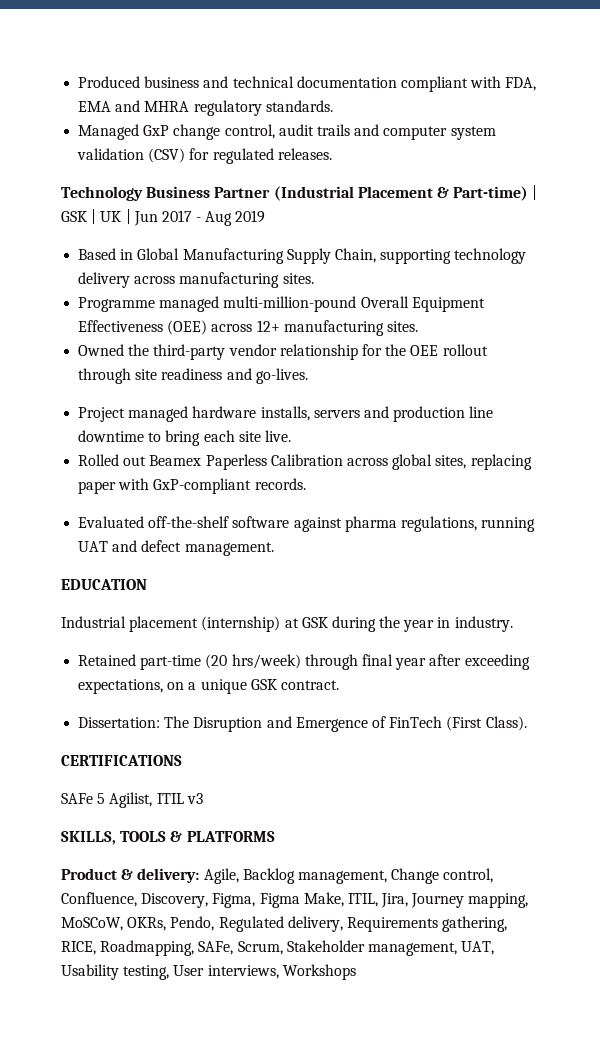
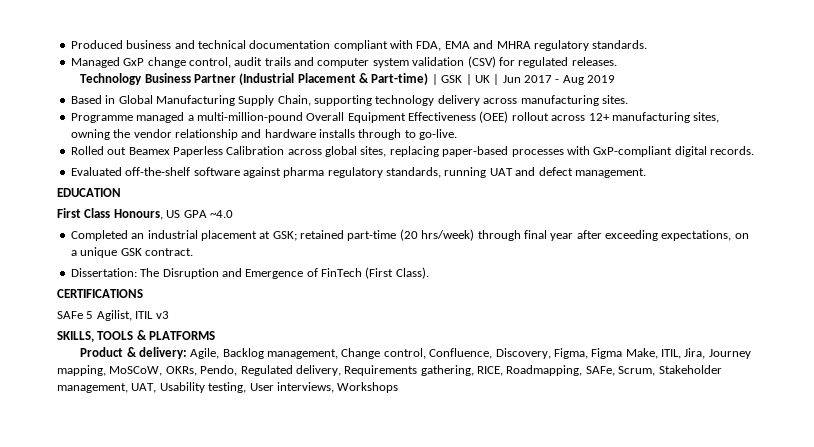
- Programme managed multi-million-pound Overall Equipment Effectiveness (OEE) across 12+ manufacturing sites.
- Owned the third-party vendor relationship for the OEE rollout through site readiness and go-lives.
- Project managed hardware installs, servers and production line downtime to bring each site live.
+ Programme managed a multi-million-pound Overall Equipment Effectiveness (OEE) rollout across 12+ manufacturing sites, owning the vendor relationship and hardware installs through to go-live.
- Rolled out Beamex Paperless Calibration across global sites, replacing paper with GxP-compliant records.
+ Rolled out Beamex Paperless Calibration across global sites, replacing paper-based processes with GxP-compliant digital records.
- Evaluated off-the-shelf software against pharma regulations, running UAT and defect management.
+ Evaluated off-the-shelf software against pharma regulatory standards, running UAT and defect management.
- Industrial placement (internship) at GSK during the year in industry.
- Retained part-time (20 hrs/week) through final year after exceeding expectations, on a unique GSK contract.
+ First Class Honours, US GPA ~4.0
+ Completed an industrial placement at GSK; retained part-time (20 hrs/week) through final year after exceeding expectations, on a unique GSK contract.

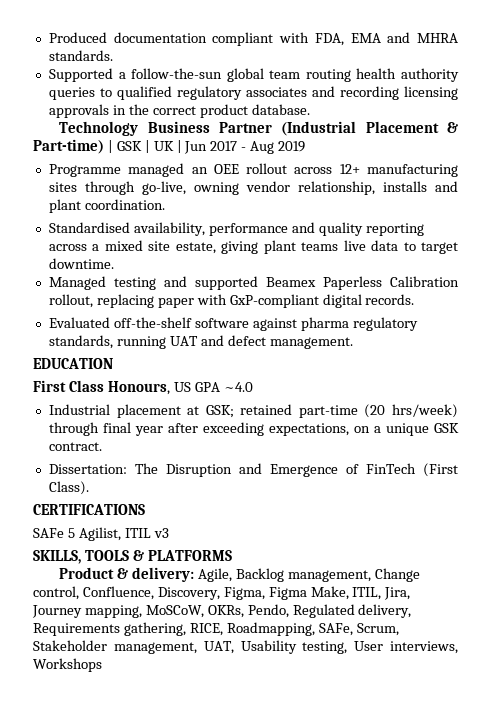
- Produced business and technical documentation compliant with FDA, EMA and MHRA regulatory standards.
+ Produced documentation compliant with FDA, EMA and MHRA standards.
- Managed GxP change control, audit trails and computer system validation (CSV) for regulated releases.
+ Supported a follow-the-sun global team routing health authority queries to qualified regulatory associates and recording licensing approvals in the correct product database.
- Based in Global Manufacturing Supply Chain, supporting technology delivery across manufacturing sites.
- Programme managed a multi-million-pound Overall Equipment Effectiveness (OEE) rollout across 12+ manufacturing sites, owning the vendor relationship and hardware installs through to go-live.
- Rolled out Beamex Paperless Calibration across global sites, replacing paper-based processes with GxP-compliant digital records.
+ Programme managed an OEE rollout across 12+ manufacturing sites through go-live, owning vendor relationship, installs and plant coordination.
+ Standardised availability, performance and quality reporting across a mixed site estate, giving plant teams live data to target downtime.
+ Managed testing and supported Beamex Paperless Calibration rollout, replacing paper with GxP-compliant digital records.
- Completed an industrial placement at GSK; retained part-time (20 hrs/week) through final year after exceeding expectations, on a unique GSK contract.
+ Industrial placement at GSK; retained part-time (20 hrs/week) through final year after exceeding expectations, on a unique GSK contract.

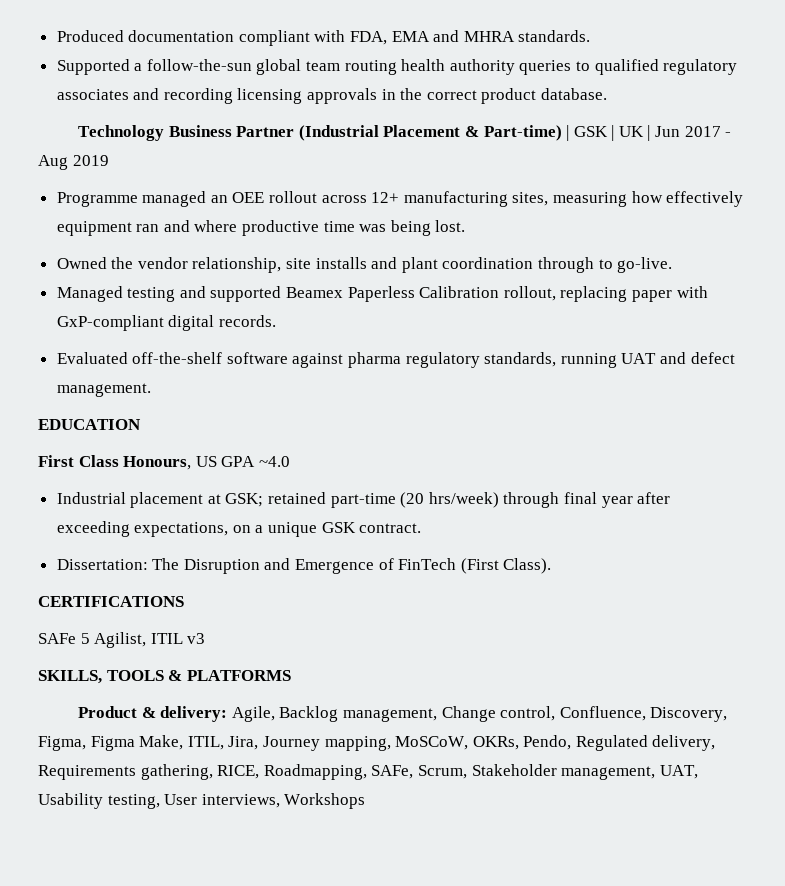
- Programme managed an OEE rollout across 12+ manufacturing sites through go-live, owning vendor relationship, installs and plant coordination.
- Standardised availability, performance and quality reporting across a mixed site estate, giving plant teams live data to target downtime.
+ Programme managed an OEE rollout across 12+ manufacturing sites, measuring how effectively equipment ran and where productive time was being lost.
+ Owned the vendor relationship, site installs and plant coordination through to go-live.

